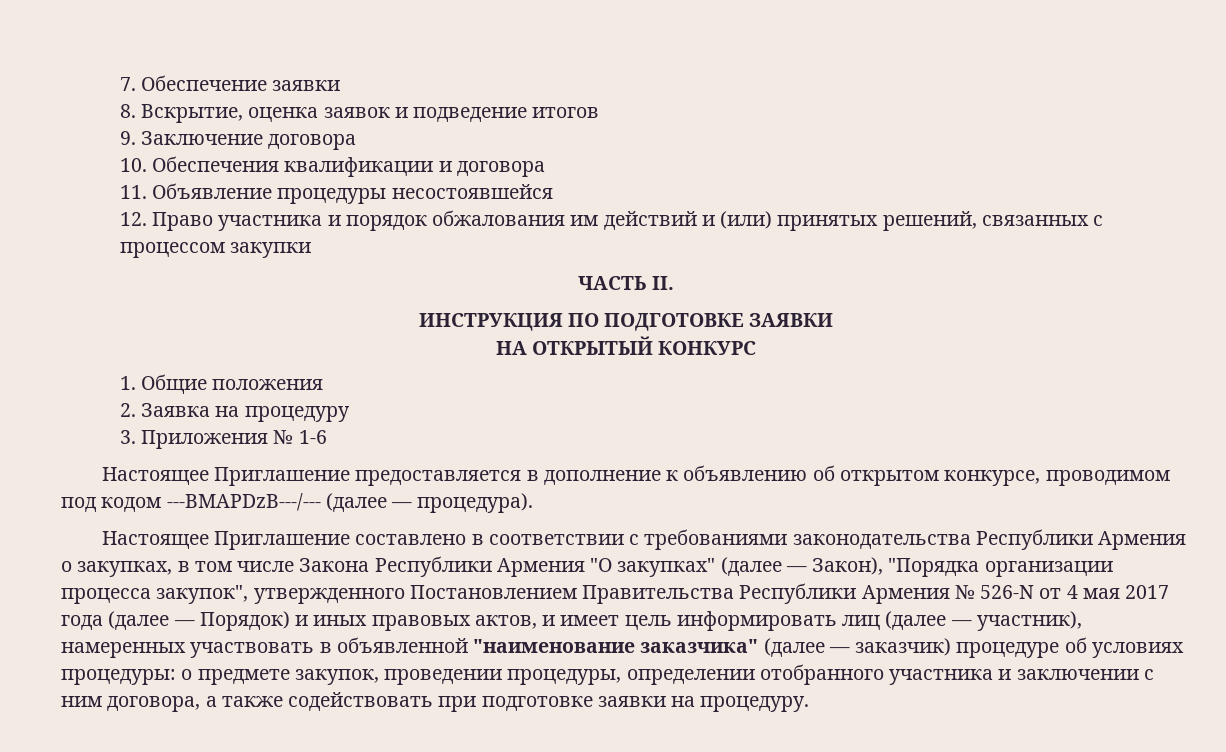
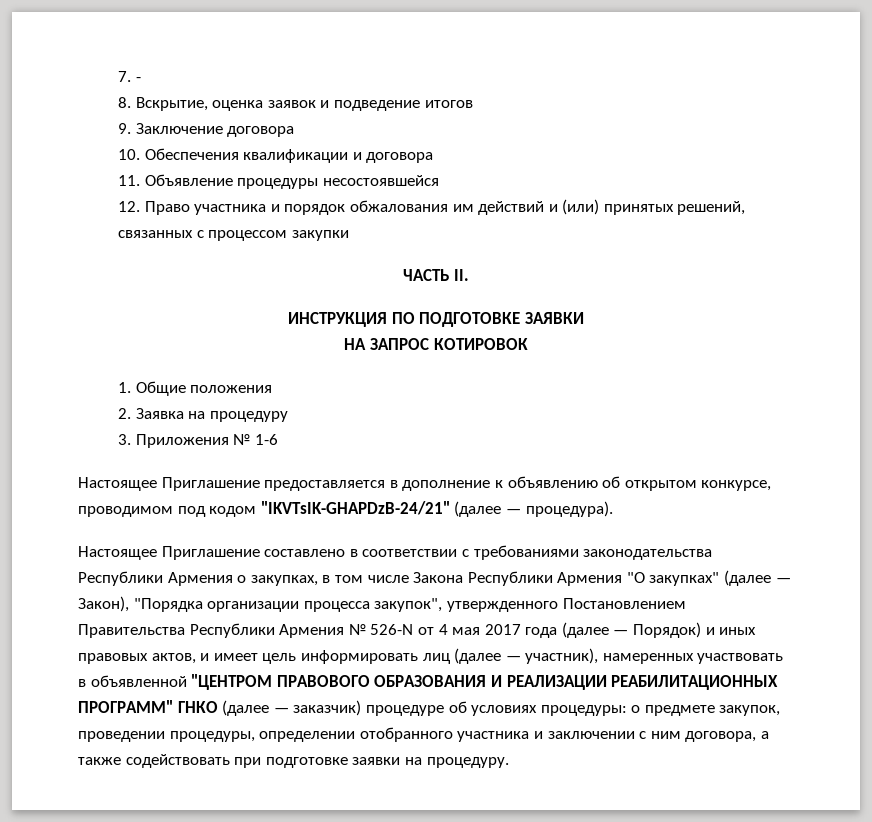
- 7. Обеспечение заявки
+ 7. -
- НА ОТКРЫТЫЙ КОНКУРС
+ НА ЗАПРОС КОТИРОВОК
- Настоящее Приглашение предоставляется в дополнение к объявлению об открытом конкурсе, проводимом под кодом ---BMAPDzB---/--- (далее — процедура).
+ Настоящее Приглашение предоставляется в дополнение к объявлению об открытом конкурсе, проводимом под кодом "IKVTsIK-GHAPDzB-24/21" (далее — процедура).
- Настоящее Приглашение составлено в соответствии с требованиями законодательства Республики Армения о закупках, в том числе Закона Республики Армения "О закупках" (далее — Закон), "Порядка организации процесса закупок", утвержденного Постановлением Правительства Республики Армения № 526-N от 4 мая 2017 года (далее — Порядок) и иных правовых актов, и имеет цель информировать лиц (далее — участник), намеренных участвовать в объявленной "наименование заказчика" (далее — заказчик) процедуре об условиях процедуры:
+ Настоящее Приглашение составлено в соответствии с требованиями законодательства Республики Армения о закупках, в том числе Закона Республики Армения "О закупках" (далее — Закон), "Порядка организации процесса закупок", утвержденного Постановлением Правительства Республики Армения № 526-N от 4 мая 2017 года (далее — Порядок) и иных правовых актов, и имеет цель информировать лиц (далее — участник), намеренных участвовать в объявленной "ЦЕНТРОМ ПРАВОВОГО ОБРАЗОВАНИЯ И РЕАЛИЗАЦИИ РЕАБИЛИТАЦИОННЫХ ПРОГРАММ" ГНКО (далее — заказчик) процедуре об условиях процедуры:

